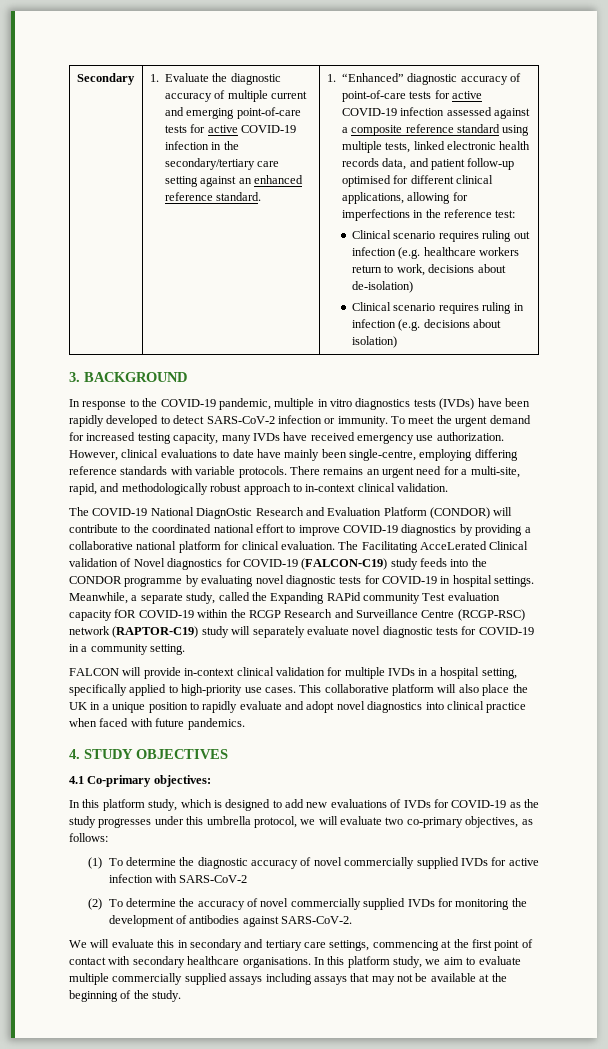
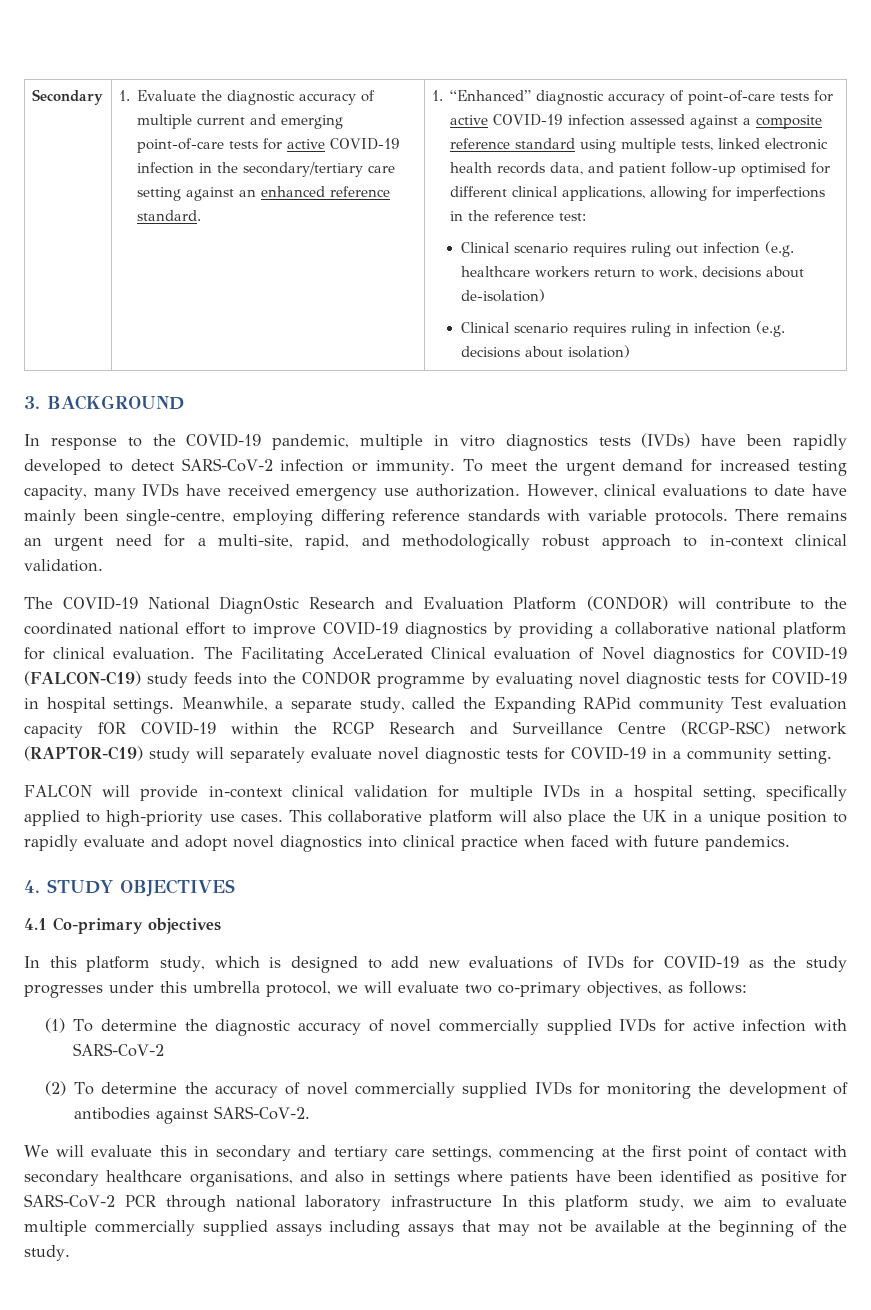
- The Facilitating AcceLerated Clinical validation of Novel diagnostics for COVID-19 (FALCON-C19) study feeds into the CONDOR programme by evaluating novel diagnostic tests for COVID-19 in hospital settings.
+ The Facilitating AcceLerated Clinical evaluation of Novel diagnostics for COVID-19 (FALCON-C19) study feeds into the CONDOR programme by evaluating novel diagnostic tests for COVID-19 in hospital settings.
- 4.1 Co-primary objectives:
+ 4.1 Co-primary objectives
- We will evaluate this in secondary and tertiary care settings, commencing at the first point of contact with secondary healthcare organisations. In this platform study, we aim to evaluate multiple commercially supplied assays including assays that may not be available at the beginning of the study.
+ We will evaluate this in secondary and tertiary care settings, commencing at the first point of contact with secondary healthcare organisations, and also in settings where patients have been identified as positive for SARS-CoV-2 PCR through national laboratory infrastructure In this platform study, we aim to evaluate multiple commercially supplied assays including assays that may not be available at the beginning of the study.

